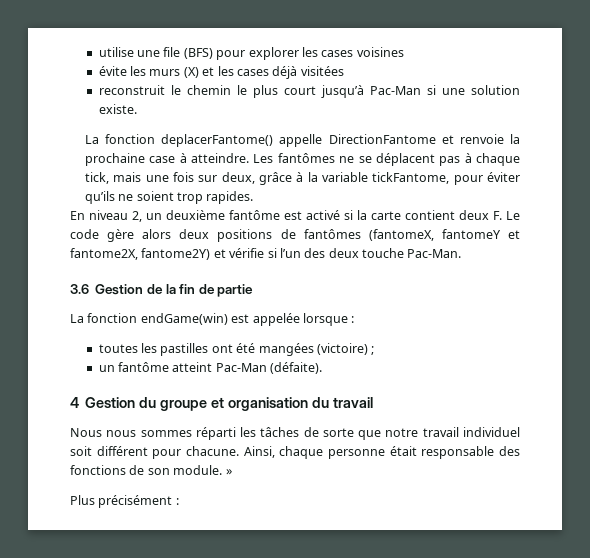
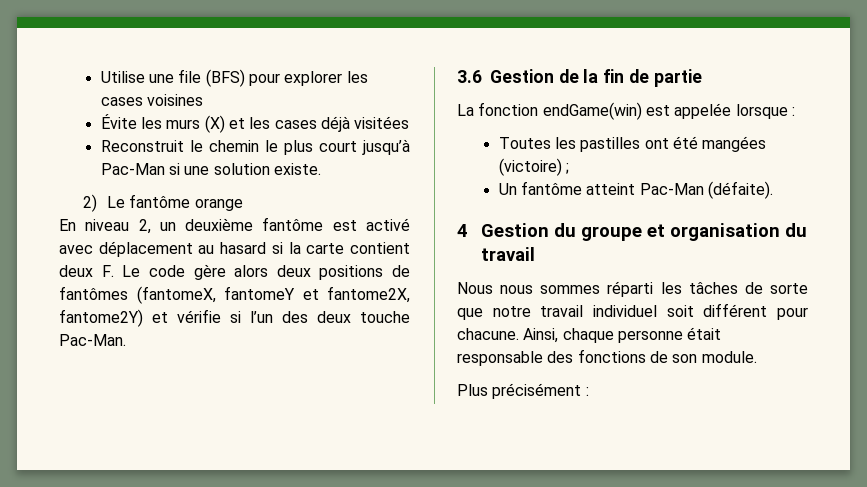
- utilise une file (BFS) pour explorer les cases voisines
+ Utilise une file (BFS) pour explorer les cases voisines
- évite les murs (X) et les cases déjà visitées
+ Évite les murs (X) et les cases déjà visitées
- reconstruit le chemin le plus court jusqu’à Pac-Man si une solution existe.
+ Reconstruit le chemin le plus court jusqu’à Pac-Man si une solution existe.
- La fonction deplacerFantome() appelle DirectionFantome et renvoie la prochaine case à atteindre. Les fantômes ne se déplacent pas à chaque tick, mais une fois sur deux, grâce à la variable tickFantome, pour éviter qu’ils ne soient trop rapides.
+ 2) Le fantôme orange
- En niveau 2, un deuxième fantôme est activé si la carte contient deux F. Le code gère alors deux positions de fantômes (fantomeX, fantomeY et fantome2X, fantome2Y) et vérifie si l’un des deux touche Pac-Man.
+ En niveau 2, un deuxième fantôme est activé avec déplacement au hasard si la carte contient deux F. Le code gère alors deux positions de fantômes (fantomeX, fantomeY et fantome2X, fantome2Y) et vérifie si l’un des deux touche Pac-Man.
- toutes les pastilles ont été mangées (victoire) ;
+ Toutes les pastilles ont été mangées (victoire) ;
- un fantôme atteint Pac-Man (défaite).
+ Un fantôme atteint Pac-Man (défaite).
- Ainsi, chaque personne était responsable des fonctions de son module. »
+ Ainsi, chaque personne était responsable des fonctions de son module.

